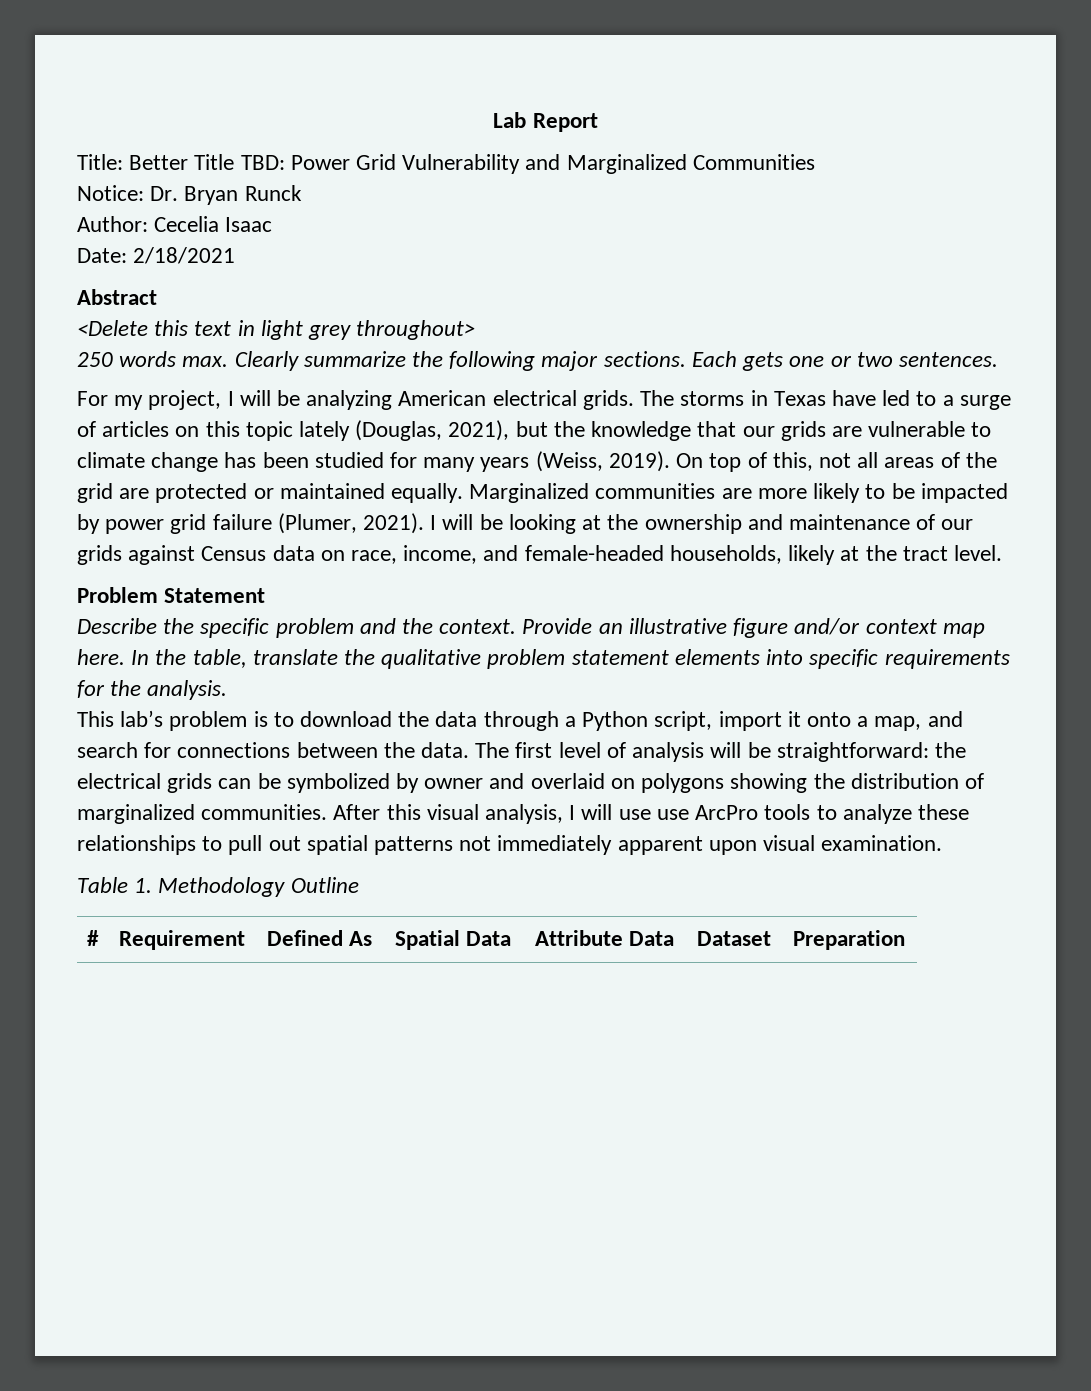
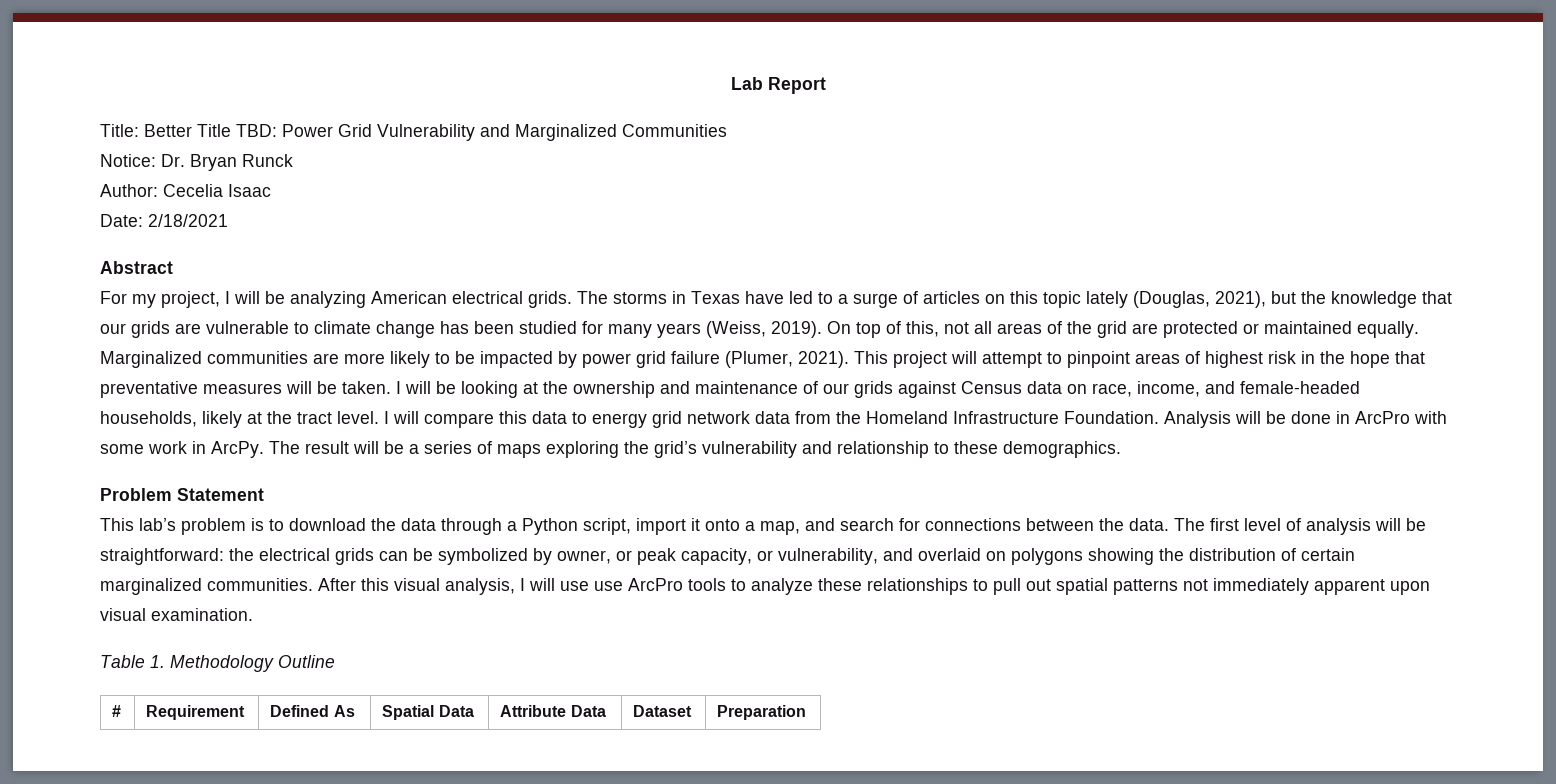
- <Delete this text in light grey throughout>
- 250 words max. Clearly summarize the following major sections. Each gets one or two sentences.
+ This project will attempt to pinpoint areas of highest risk in the hope that preventative measures will be taken.
- I will be looking at the ownership and maintenance of our grids against Census data on race, income, and female-headed households, likely at the tract level.
+ I will be looking at the ownership and maintenance of our grids against Census data on race, income, and female-headed households, likely at the tract level. I will compare this data to energy grid network data from the Homeland Infrastructure Foundation. Analysis will be done in ArcPro with some work in ArcPy. The result will be a series of maps exploring the grid’s vulnerability and relationship to these demographics.
  Problem Statement
- Describe the specific problem and the context. Provide an illustrative figure and/or context map here. In the table, translate the qualitative problem statement elements into specific requirements for the analysis.
- The first level of analysis will be straightforward: the electrical grids can be symbolized by owner and overlaid on polygons showing the distribution of marginalized communities.
+ The first level of analysis will be straightforward: the electrical grids can be symbolized by owner, or peak capacity, or vulnerability, and overlaid on polygons showing the distribution of certain marginalized communities.

